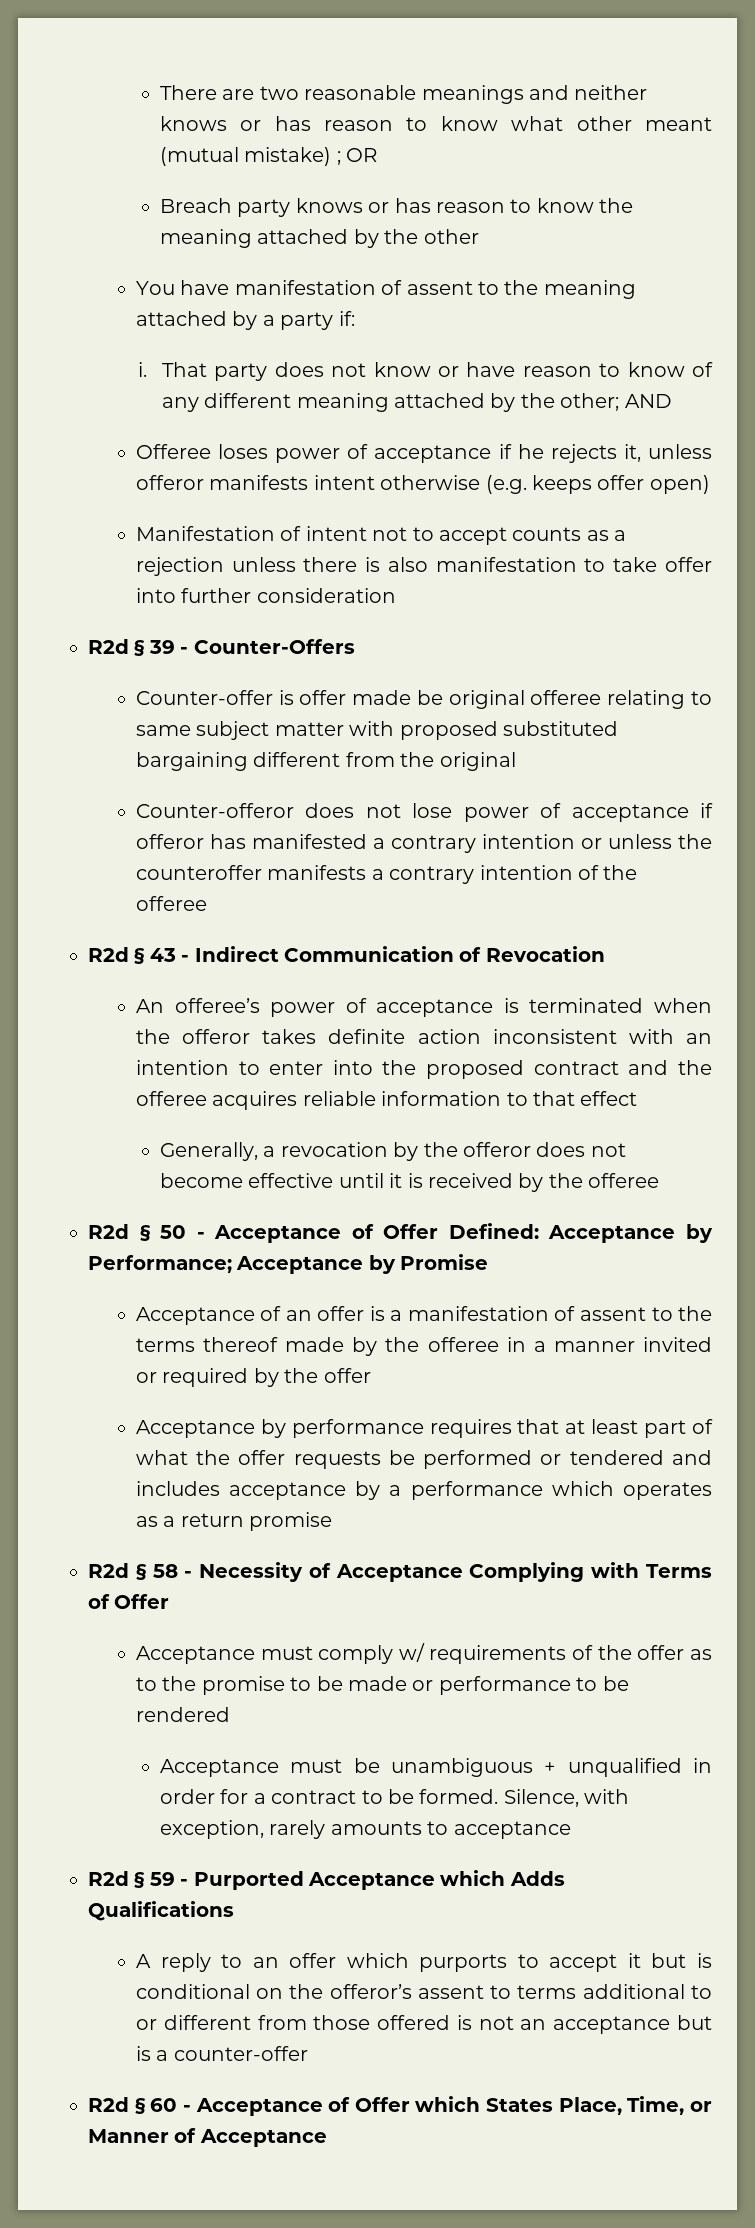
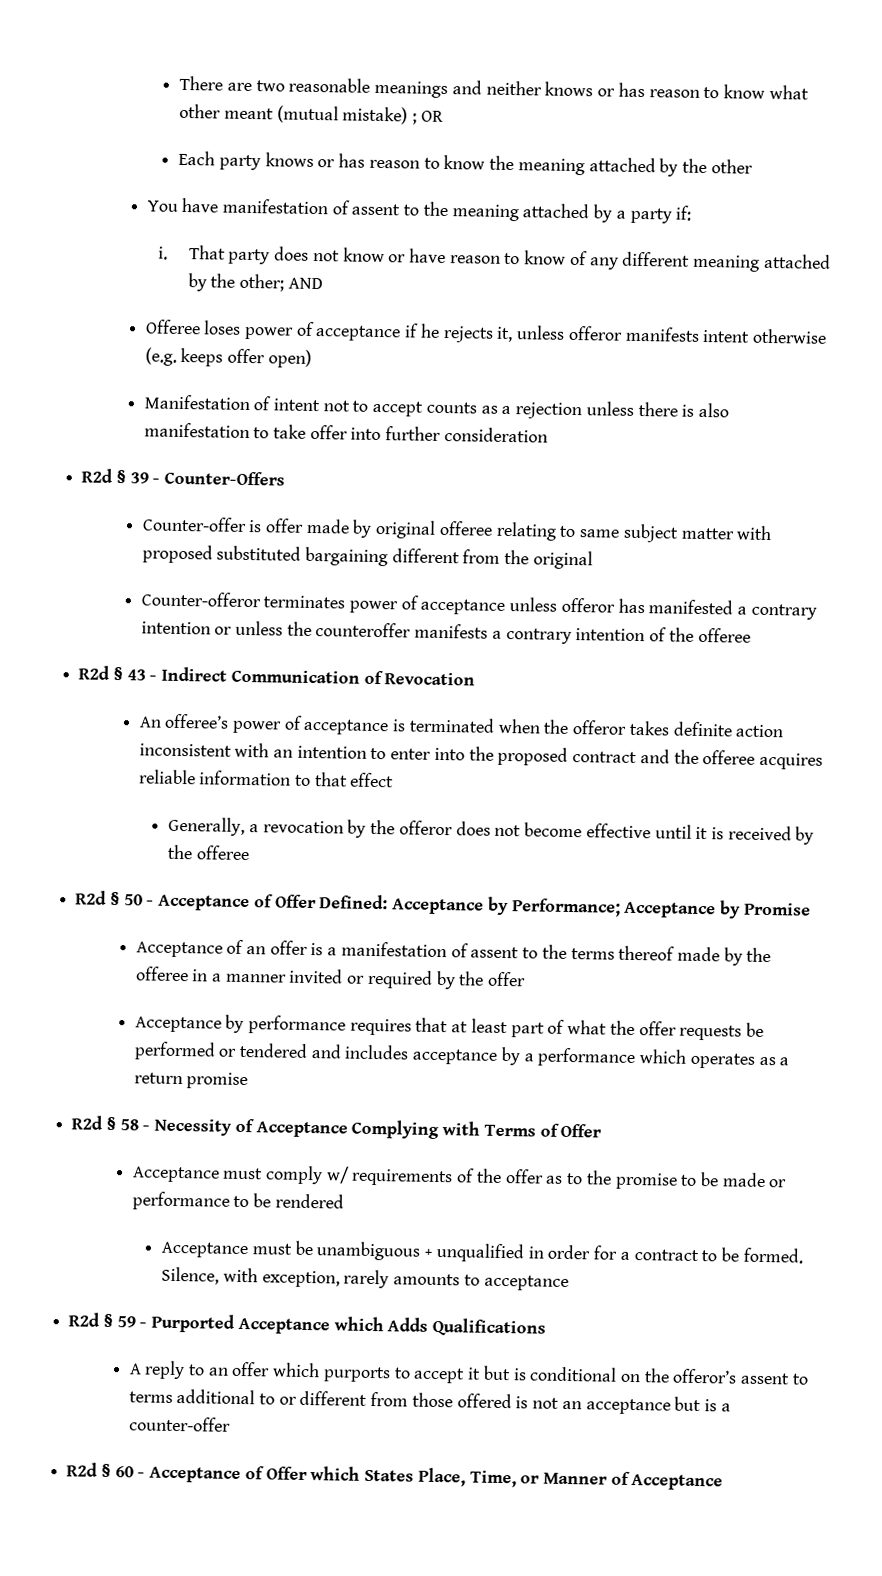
- Breach party knows or has reason to know the meaning attached by the other
+ Each party knows or has reason to know the meaning attached by the other
- Counter-offer is offer made be original offeree relating to same subject matter with proposed substituted bargaining different from the original
+ Counter-offer is offer made by original offeree relating to same subject matter with proposed substituted bargaining different from the original
- Counter-offeror does not lose power of acceptance if offeror has manifested a contrary intention or unless the counteroffer manifests a contrary intention of the offeree
+ Counter-offeror terminates power of acceptance unless offeror has manifested a contrary intention or unless the counteroffer manifests a contrary intention of the offeree

